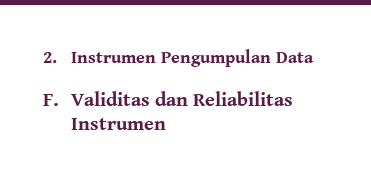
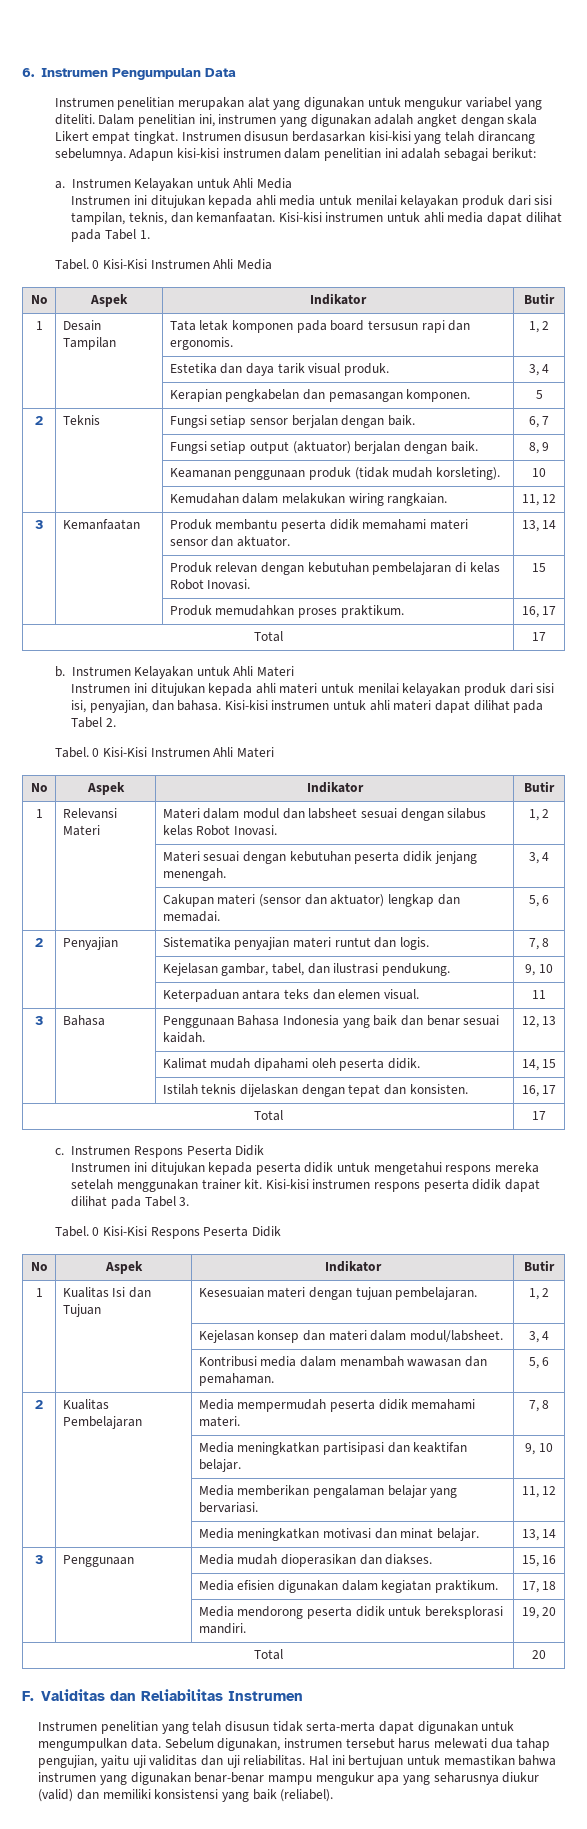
- 2. Instrumen Pengumpulan Data
+ 6. Instrumen Pengumpulan Data
+ Instrumen penelitian merupakan alat yang digunakan untuk mengukur variabel yang diteliti. Dalam penelitian ini, instrumen yang digunakan adalah angket dengan skala Likert empat tingkat. Instrumen disusun berdasarkan kisi-kisi yang telah dirancang sebelumnya. Adapun kisi-kisi instrumen dalam penelitian ini adalah sebagai berikut:
+ a. Instrumen Kelayakan untuk Ahli Media
+ Instrumen ini ditujukan kepada ahli media untuk menilai kelayakan produk dari sisi tampilan, teknis, dan kemanfaatan. Kisi-kisi instrumen untuk ahli media dapat dilihat pada Tabel 1.
+ Tabel. 0 Kisi-Kisi Instrumen Ahli Media
+ No | Aspek | Indikator | Butir
+ 1 | Desain Tampilan | Tata letak komponen pada board tersusun rapi dan ergonomis. | 1, 2
+ | | Estetika dan daya tarik visual produk. | 3, 4
+ | | Kerapian pengkabelan dan pemasangan komponen. | 5
+ 2 | Teknis | Fungsi setiap sensor berjalan dengan baik. | 6, 7
+ | | Fungsi setiap output (aktuator) berjalan dengan baik. | 8, 9
+ | | Keamanan penggunaan produk (tidak mudah korsleting). | 10
+ | | Kemudahan dalam melakukan wiring rangkaian. | 11, 12
+ 3 | Kemanfaatan | Produk membantu peserta didik memahami materi sensor dan aktuator. | 13, 14
+ | | Produk relevan dengan kebutuhan pembelajaran di kelas Robot Inovasi. | 15
+ | | Produk memudahkan proses praktikum. | 16, 17
+ Total | 17
+ b. Instrumen Kelayakan untuk Ahli Materi
+ Instrumen ini ditujukan kepada ahli materi untuk menilai kelayakan produk dari sisi isi, penyajian, dan bahasa. Kisi-kisi instrumen untuk ahli materi dapat dilihat pada Tabel 2.
+ Tabel. 0 Kisi-Kisi Instrumen Ahli Materi
+ No | Aspek | Indikator | Butir
+ 1 | Relevansi Materi | Materi dalam modul dan labsheet sesuai dengan silabus kelas Robot Inovasi. | 1, 2
+ | | Materi sesuai dengan kebutuhan peserta didik jenjang menengah. | 3, 4
+ | | Cakupan materi (sensor dan aktuator) lengkap dan memadai. | 5, 6
+ 2 | Penyajian | Sistematika penyajian materi runtut dan logis. | 7, 8
+ | | Kejelasan gambar, tabel, dan ilustrasi pendukung. | 9, 10
+ | | Keterpaduan antara teks dan elemen visual. | 11
+ 3 | Bahasa | Penggunaan Bahasa Indonesia yang baik dan benar sesuai kaidah. | 12, 13
+ | | Kalimat mudah dipahami oleh peserta didik. | 14, 15
+ | | Istilah teknis dijelaskan dengan tepat dan konsisten. | 16, 17
+ Total | 17
+ c. Instrumen Respons Peserta Didik
+ Instrumen ini ditujukan kepada peserta didik untuk mengetahui respons mereka setelah menggunakan trainer kit. Kisi-kisi instrumen respons peserta didik dapat dilihat pada Tabel 3.
+ Tabel. 0 Kisi-Kisi Respons Peserta Didik
+ No | Aspek | Indikator | Butir
+ 1 | Kualitas Isi dan Tujuan | Kesesuaian materi dengan tujuan pembelajaran. | 1, 2
+ | | Kejelasan konsep dan materi dalam modul/labsheet. | 3, 4
+ | | Kontribusi media dalam menambah wawasan dan pemahaman. | 5, 6
+ 2 | Kualitas Pembelajaran | Media mempermudah peserta didik memahami materi. | 7, 8
+ | | Media meningkatkan partisipasi dan keaktifan belajar. | 9, 10
+ | | Media memberikan pengalaman belajar yang bervariasi. | 11, 12
+ | | Media meningkatkan motivasi dan minat belajar. | 13, 14
+ 3 | Penggunaan | Media mudah dioperasikan dan diakses. | 15, 16
+ | | Media efisien digunakan dalam kegiatan praktikum. | 17, 18
+ | | Media mendorong peserta didik untuk bereksplorasi mandiri. | 19, 20
+ Total | 20
+ Instrumen penelitian yang telah disusun tidak serta-merta dapat digunakan untuk mengumpulkan data. Sebelum digunakan, instrumen tersebut harus melewati dua tahap pengujian, yaitu uji validitas dan uji reliabilitas. Hal ini bertujuan untuk memastikan bahwa instrumen yang digunakan benar-benar mampu mengukur apa yang seharusnya diukur (valid) dan memiliki konsistensi yang baik (reliabel).

